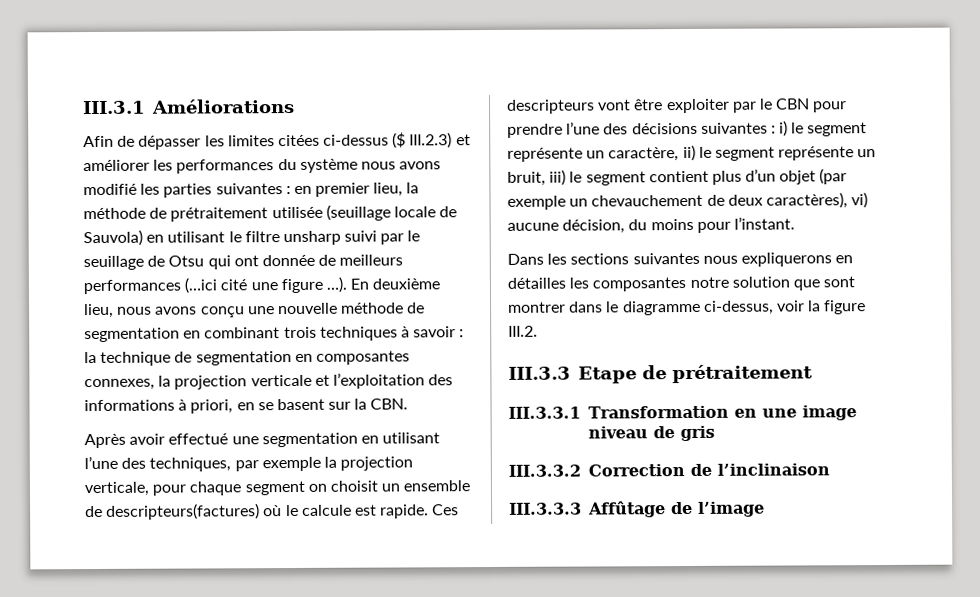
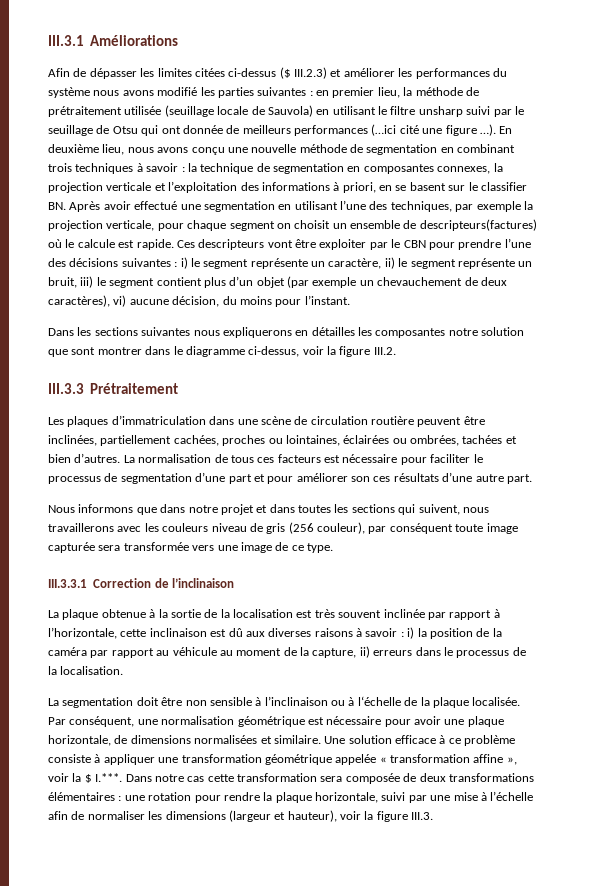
- la technique de segmentation en composantes connexes, la projection verticale et l’exploitation des informations à priori, en se basent sur la CBN.
- Après avoir effectué une segmentation en utilisant l’une des techniques, par exemple la projection verticale, pour chaque segment on choisit un ensemble de descripteurs(factures) où le calcule est rapide.
+ la technique de segmentation en composantes connexes, la projection verticale et l’exploitation des informations à priori, en se basent sur le classifier BN. Après avoir effectué une segmentation en utilisant l’une des techniques, par exemple la projection verticale, pour chaque segment on choisit un ensemble de descripteurs(factures) où le calcule est rapide.
- III.3.3 Etape de prétraitement
- III.3.3.1 Transformation en une image niveau de gris
- III.3.3.2 Correction de l’inclinaison
- III.3.3.3 Affûtage de l’image
+ III.3.3 Prétraitement
+ Les plaques d’immatriculation dans une scène de circulation routière peuvent être inclinées, partiellement cachées, proches ou lointaines, éclairées ou ombrées, tachées et bien d’autres. La normalisation de tous ces facteurs est nécessaire pour faciliter le processus de segmentation d’une part et pour améliorer son ces résultats d’une autre part.
+ Nous informons que dans notre projet et dans toutes les sections qui suivent, nous travaillerons avec les couleurs niveau de gris (256 couleur), par conséquent toute image capturée sera transformée vers une image de ce type.
+ III.3.3.1 Correction de l’inclinaison
+ La plaque obtenue à la sortie de la localisation est très souvent inclinée par rapport à l’horizontale, cette inclinaison est dû aux diverses raisons à savoir : i) la position de la caméra par rapport au véhicule au moment de la capture, ii) erreurs dans le processus de la localisation.
+ La segmentation doit être non sensible à l’inclinaison ou à l‘échelle de la plaque localisée. Par conséquent, une normalisation géométrique est nécessaire pour avoir une plaque horizontale, de dimensions normalisées et similaire. Une solution efficace à ce problème consiste à appliquer une transformation géométrique appelée « transformation affine », voir la $ I.***. Dans notre cas cette transformation sera composée de deux transformations élémentaires : une rotation pour rendre la plaque horizontale, suivi par une mise à l’échelle afin de normaliser les dimensions (largeur et hauteur), voir la figure III.3.

